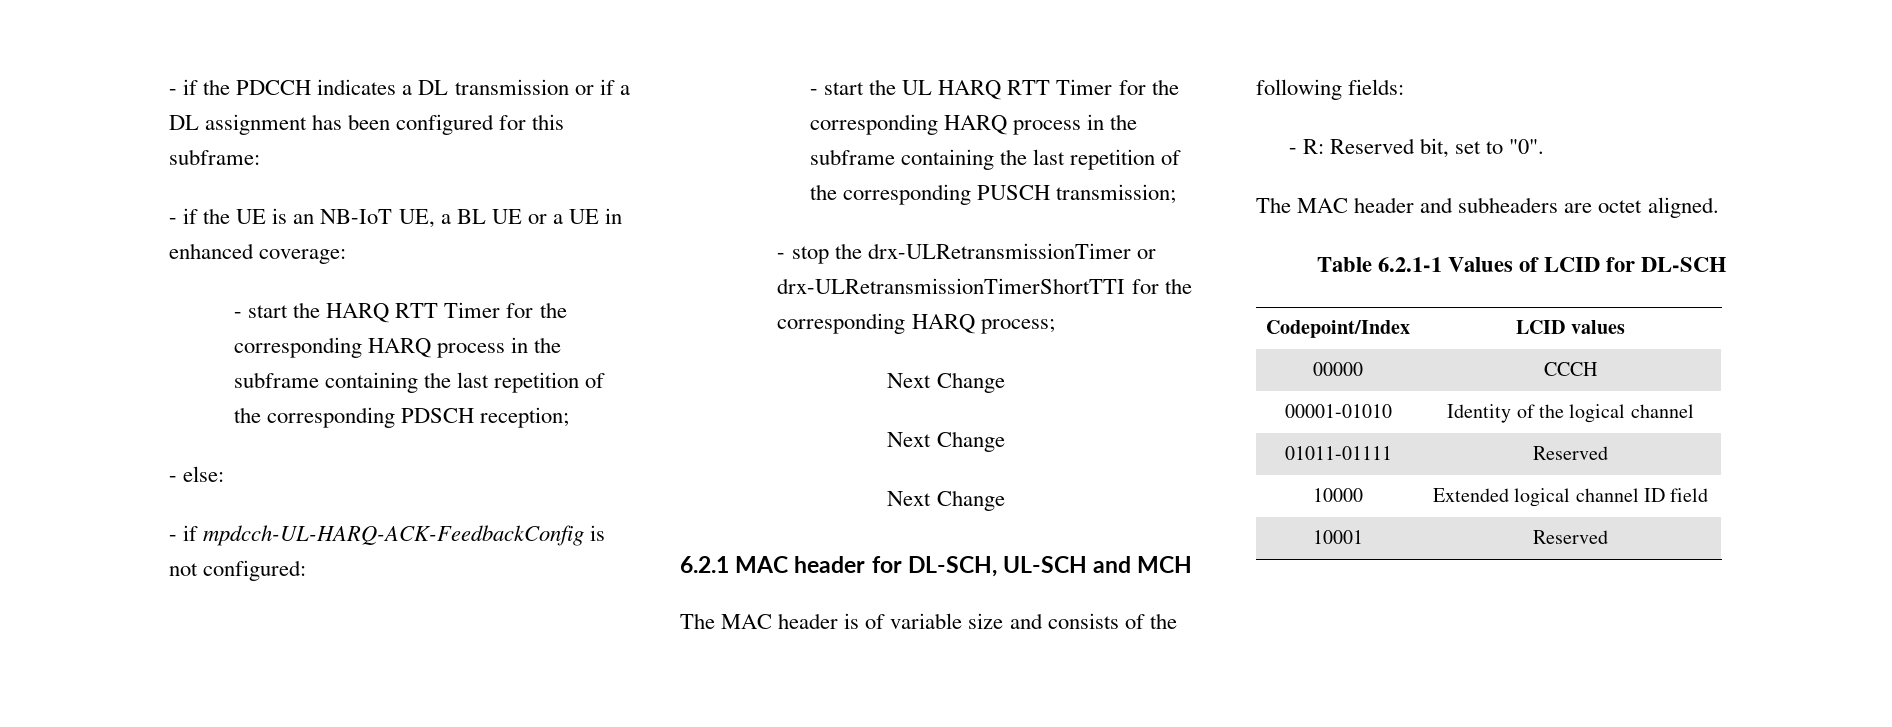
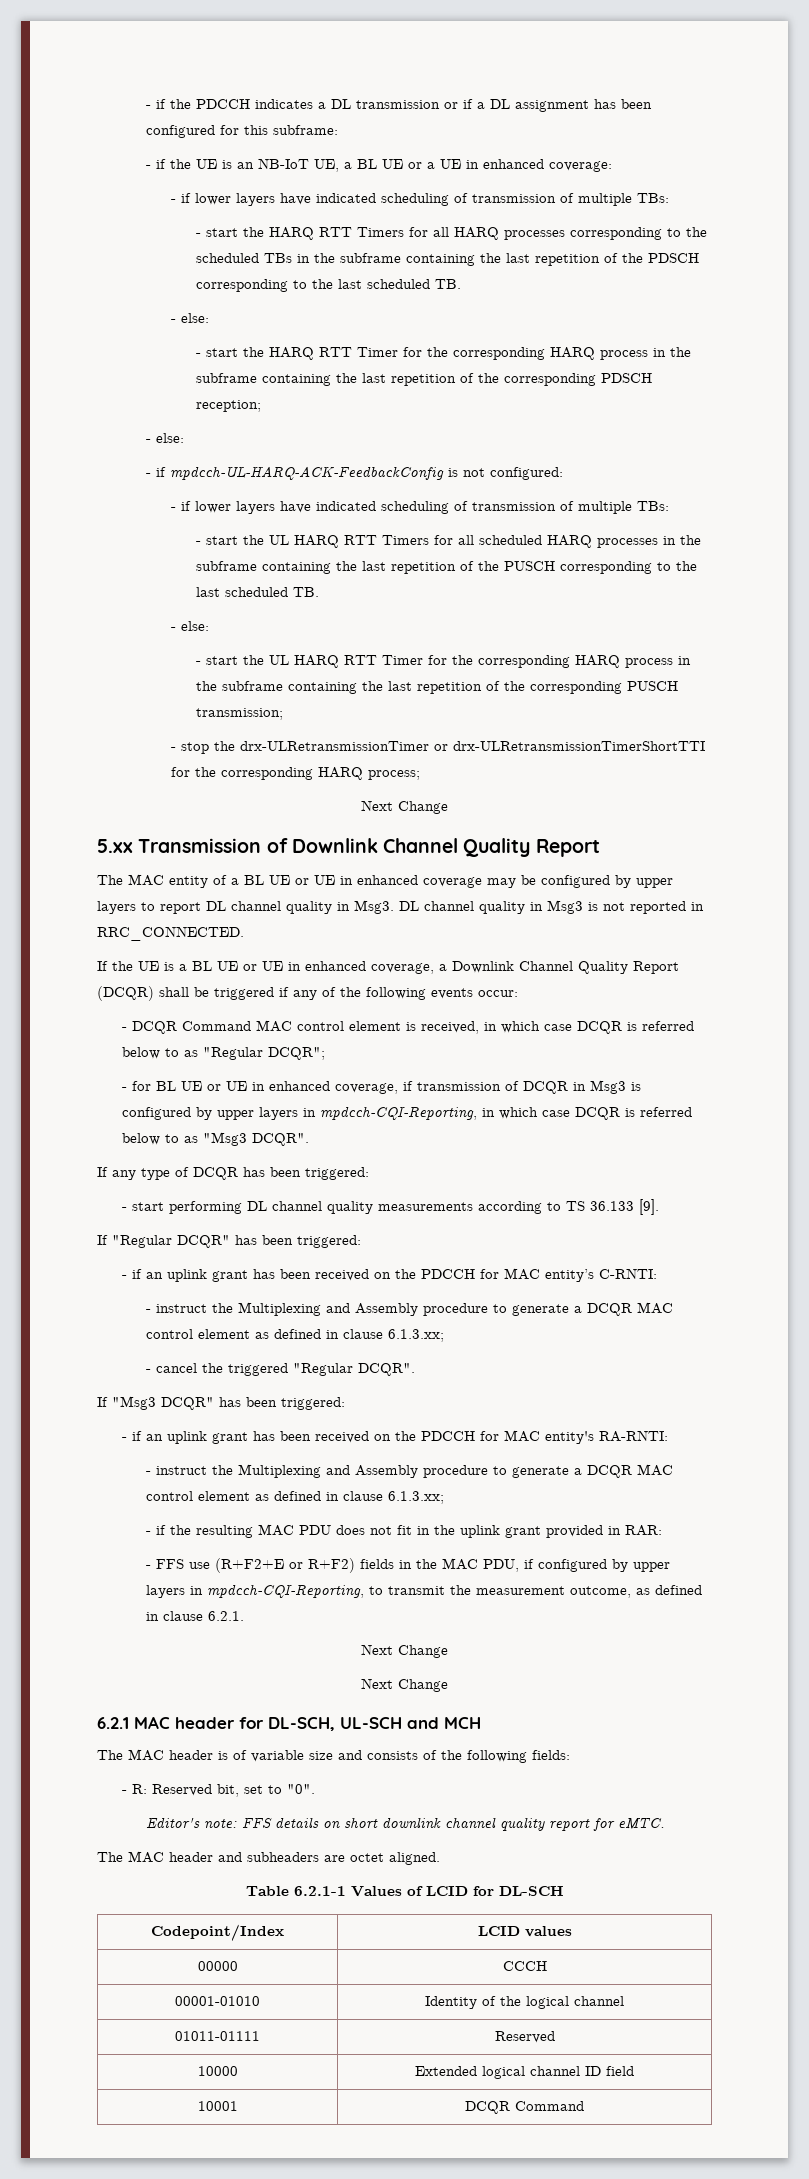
  - if the UE is an NB-IoT UE, a BL UE or a UE in enhanced coverage:
+ - if lower layers have indicated scheduling of transmission of multiple TBs:
+ - start the HARQ RTT Timers for all HARQ processes corresponding to the scheduled TBs in the subframe containing the last repetition of the PDSCH corresponding to the last scheduled TB.
+ - else:
  - if mpdcch-UL-HARQ-ACK-FeedbackConfig is not configured:
+ - if lower layers have indicated scheduling of transmission of multiple TBs:
+ - start the UL HARQ RTT Timers for all scheduled HARQ processes in the subframe containing the last repetition of the PUSCH corresponding to the last scheduled TB.
+ - else:
+ 5.xx Transmission of Downlink Channel Quality Report
+ The MAC entity of a BL UE or UE in enhanced coverage may be configured by upper layers to report DL channel quality in Msg3. DL channel quality in Msg3 is not reported in RRC_CONNECTED.
+ If the UE is a BL UE or UE in enhanced coverage, a Downlink Channel Quality Report (DCQR) shall be triggered if any of the following events occur:
+ - DCQR Command MAC control element is received, in which case DCQR is referred below to as "Regular DCQR";
+ - for BL UE or UE in enhanced coverage, if transmission of DCQR in Msg3 is configured by upper layers in mpdcch-CQI-Reporting, in which case DCQR is referred below to as "Msg3 DCQR".
+ If any type of DCQR has been triggered:
+ - start performing DL channel quality measurements according to TS 36.133 [9].
+ If "Regular DCQR" has been triggered:
+ - if an uplink grant has been received on the PDCCH for MAC entity’s C-RNTI:
+ - instruct the Multiplexing and Assembly procedure to generate a DCQR MAC control element as defined in clause 6.1.3.xx;
+ - cancel the triggered "Regular DCQR".
+ If "Msg3 DCQR" has been triggered:
+ - if an uplink grant has been received on the PDCCH for MAC entity's RA-RNTI:
+ - instruct the Multiplexing and Assembly procedure to generate a DCQR MAC control element as defined in clause 6.1.3.xx;
+ - if the resulting MAC PDU does not fit in the uplink grant provided in RAR:
+ - FFS use (R+F2+E or R+F2) fields in the MAC PDU, if configured by upper layers in mpdcch-CQI-Reporting, to transmit the measurement outcome, as defined in clause 6.2.1.
+ Editor's note: FFS details on short downlink channel quality report for eMTC.
- 10001 | Reserved
+ 10001 | DCQR Command

